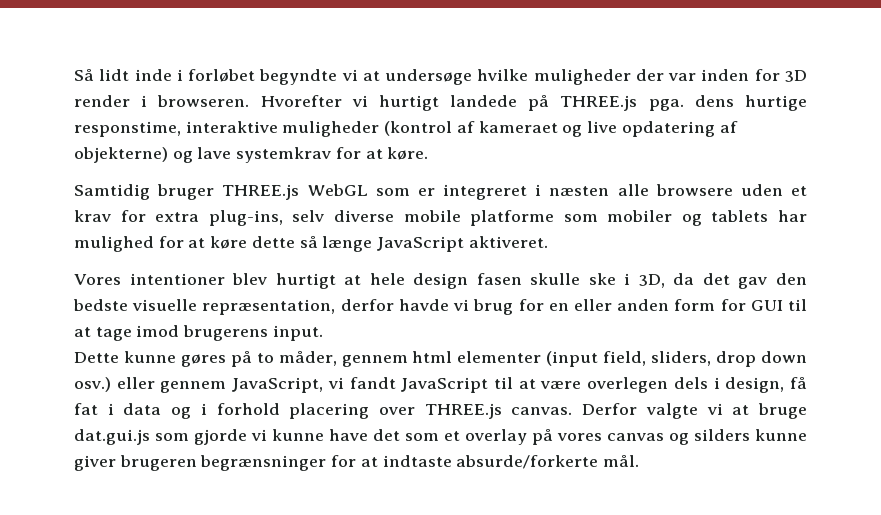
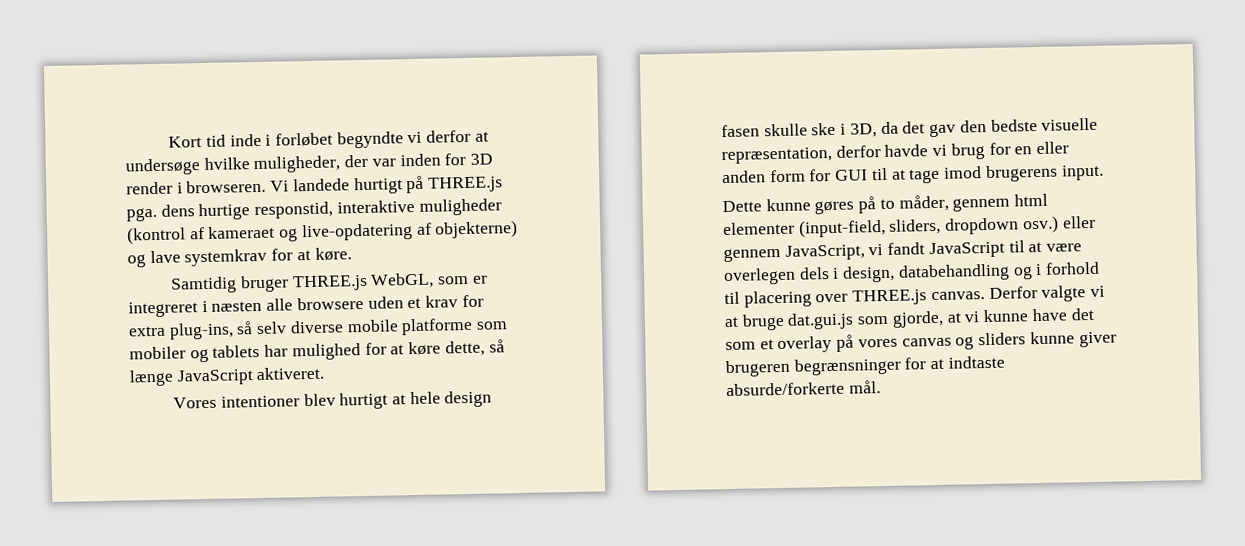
- Så lidt inde i forløbet begyndte vi at undersøge hvilke muligheder der var inden for 3D render i browseren.
+ Kort tid inde i forløbet begyndte vi derfor at undersøge hvilke muligheder, der var inden for 3D render i browseren.
- Hvorefter vi hurtigt landede på THREE.js pga. dens hurtige responstime, interaktive muligheder (kontrol af kameraet og live opdatering af objekterne) og lave systemkrav for at køre.
+ Vi landede hurtigt på THREE.js pga. dens hurtige responstid, interaktive muligheder (kontrol af kameraet og live-opdatering af objekterne) og lave systemkrav for at køre.
- Samtidig bruger THREE.js WebGL som er integreret i næsten alle browsere uden et krav for extra plug-ins, selv diverse mobile platforme som mobiler og tablets har mulighed for at køre dette så længe JavaScript aktiveret.
+ Samtidig bruger THREE.js WebGL, som er integreret i næsten alle browsere uden et krav for extra plug-ins, så selv diverse mobile platforme som mobiler og tablets har mulighed for at køre dette, så længe JavaScript aktiveret.
- Dette kunne gøres på to måder, gennem html elementer (input field, sliders, drop down osv.) eller gennem JavaScript, vi fandt JavaScript til at være overlegen dels i design, få fat i data og i forhold placering over THREE.js canvas.
+ Dette kunne gøres på to måder, gennem html elementer (input-field, sliders, dropdown osv.) eller gennem JavaScript, vi fandt JavaScript til at være overlegen dels i design, databehandling og i forhold til placering over THREE.js canvas.
- Derfor valgte vi at bruge dat.gui.js som gjorde vi kunne have det som et overlay på vores canvas og silders kunne giver brugeren begrænsninger for at indtaste absurde/forkerte mål.
+ Derfor valgte vi at bruge dat.gui.js som gjorde, at vi kunne have det som et overlay på vores canvas og sliders kunne giver brugeren begrænsninger for at indtaste absurde/forkerte mål.

